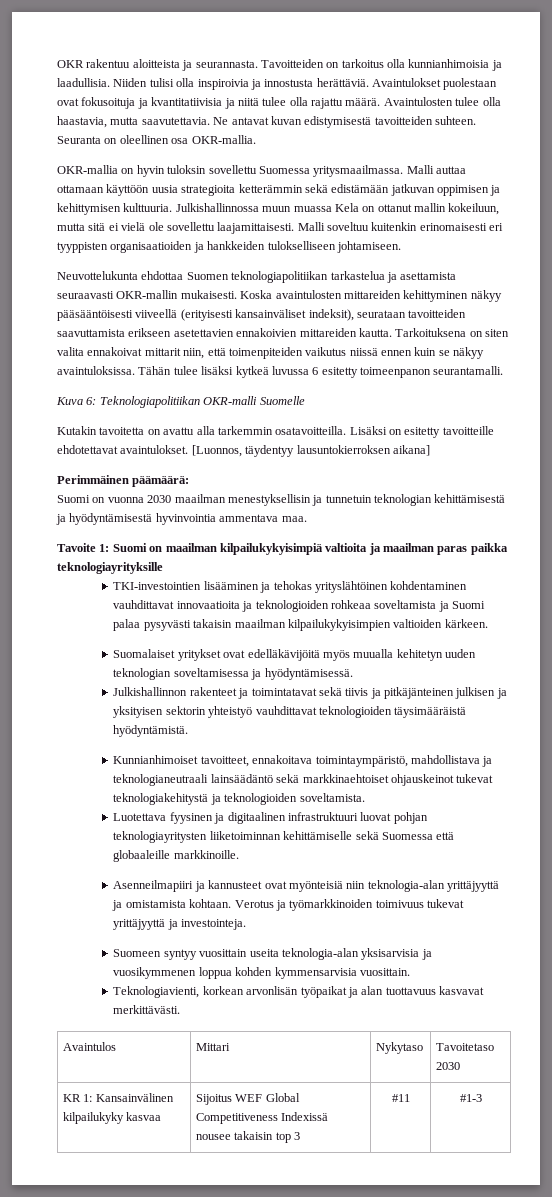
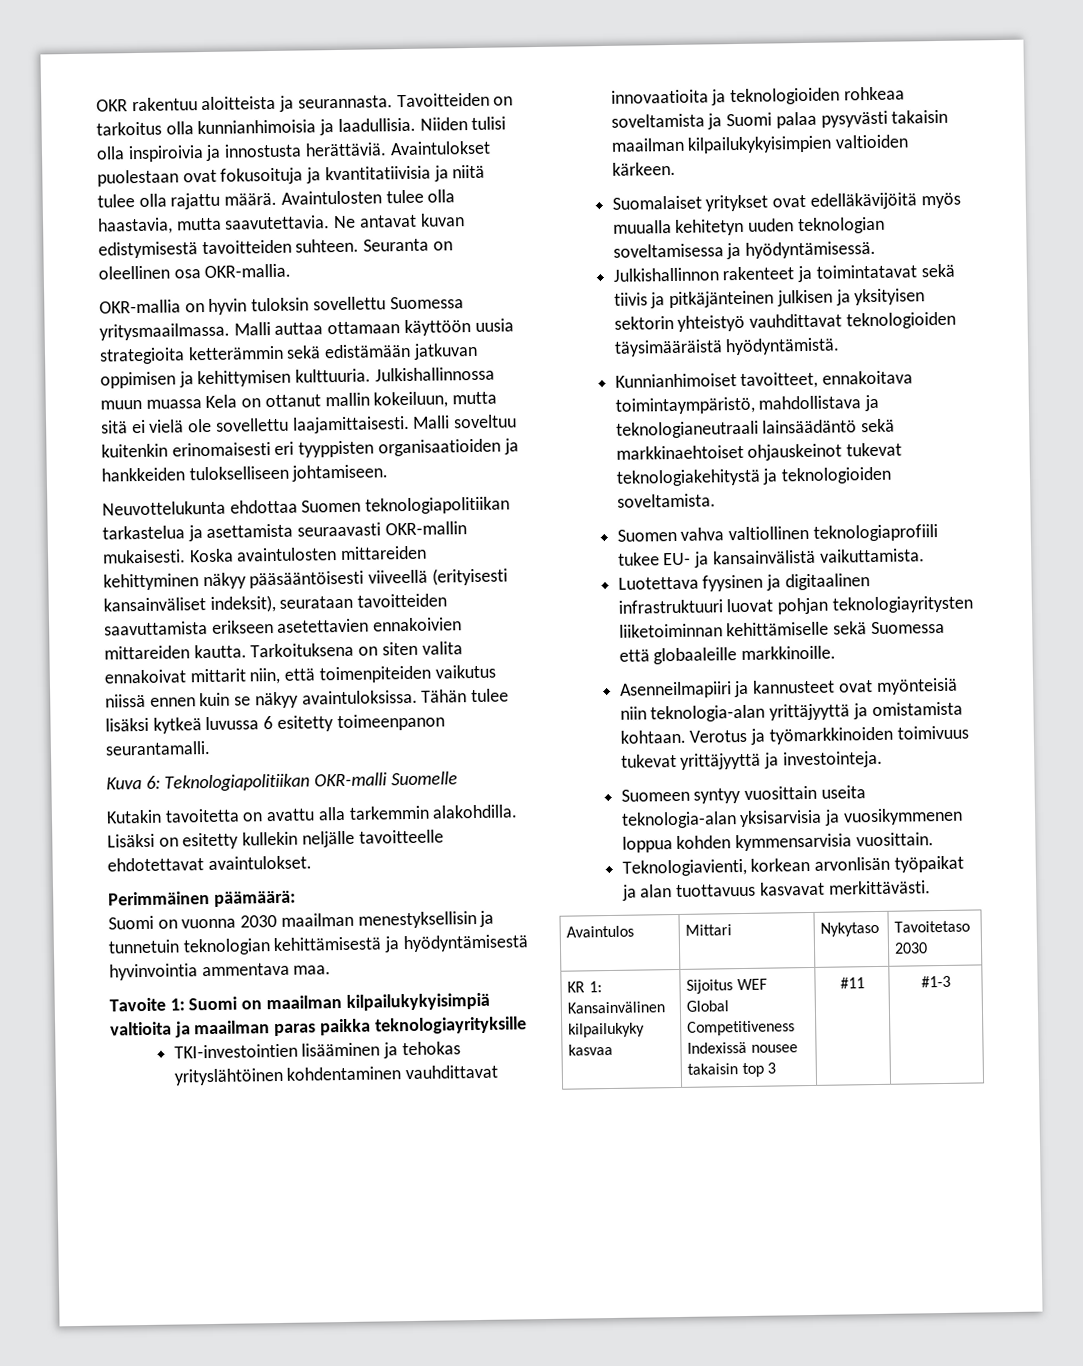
- Kutakin tavoitetta on avattu alla tarkemmin osatavoitteilla.
+ Kutakin tavoitetta on avattu alla tarkemmin alakohdilla.
- Lisäksi on esitetty tavoitteille ehdotettavat avaintulokset. [Luonnos, täydentyy lausuntokierroksen aikana]
+ Lisäksi on esitetty kullekin neljälle tavoitteelle ehdotettavat avaintulokset.
+ Suomen vahva valtiollinen teknologiaprofiili tukee EU- ja kansainvälistä vaikuttamista.

